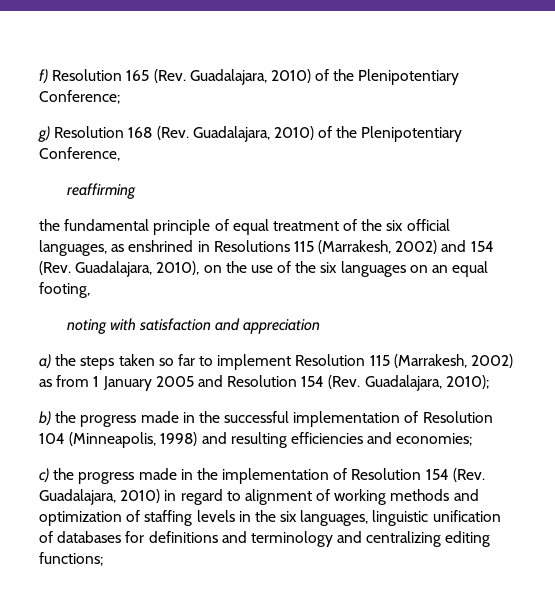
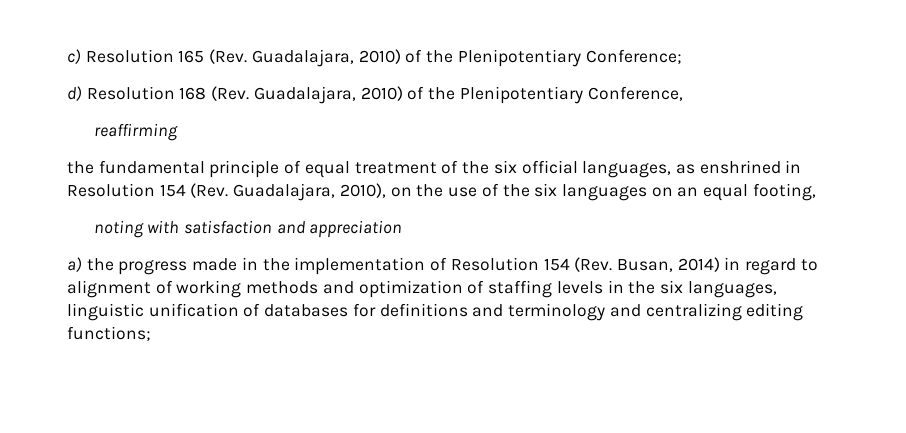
- f) Resolution 165 (Rev. Guadalajara, 2010) of the Plenipotentiary Conference;
+ c) Resolution 165 (Rev. Guadalajara, 2010) of the Plenipotentiary Conference;
- g) Resolution 168 (Rev. Guadalajara, 2010) of the Plenipotentiary Conference,
+ d) Resolution 168 (Rev. Guadalajara, 2010) of the Plenipotentiary Conference,
- the fundamental principle of equal treatment of the six official languages, as enshrined in Resolutions 115 (Marrakesh, 2002) and 154 (Rev. Guadalajara, 2010), on the use of the six languages on an equal footing,
+ the fundamental principle of equal treatment of the six official languages, as enshrined in Resolution 154 (Rev. Guadalajara, 2010), on the use of the six languages on an equal footing,
- a) the steps taken so far to implement Resolution 115 (Marrakesh, 2002) as from 1 January 2005 and Resolution 154 (Rev. Guadalajara, 2010);
- b) the progress made in the successful implementation of Resolution 104 (Minneapolis, 1998) and resulting efficiencies and economies;
- c) the progress made in the implementation of Resolution 154 (Rev. Guadalajara, 2010) in regard to alignment of working methods and optimization of staffing levels in the six languages, linguistic unification of databases for definitions and terminology and centralizing editing functions;
+ a) the progress made in the implementation of Resolution 154 (Rev. Busan, 2014) in regard to alignment of working methods and optimization of staffing levels in the six languages, linguistic unification of databases for definitions and terminology and centralizing editing functions;

